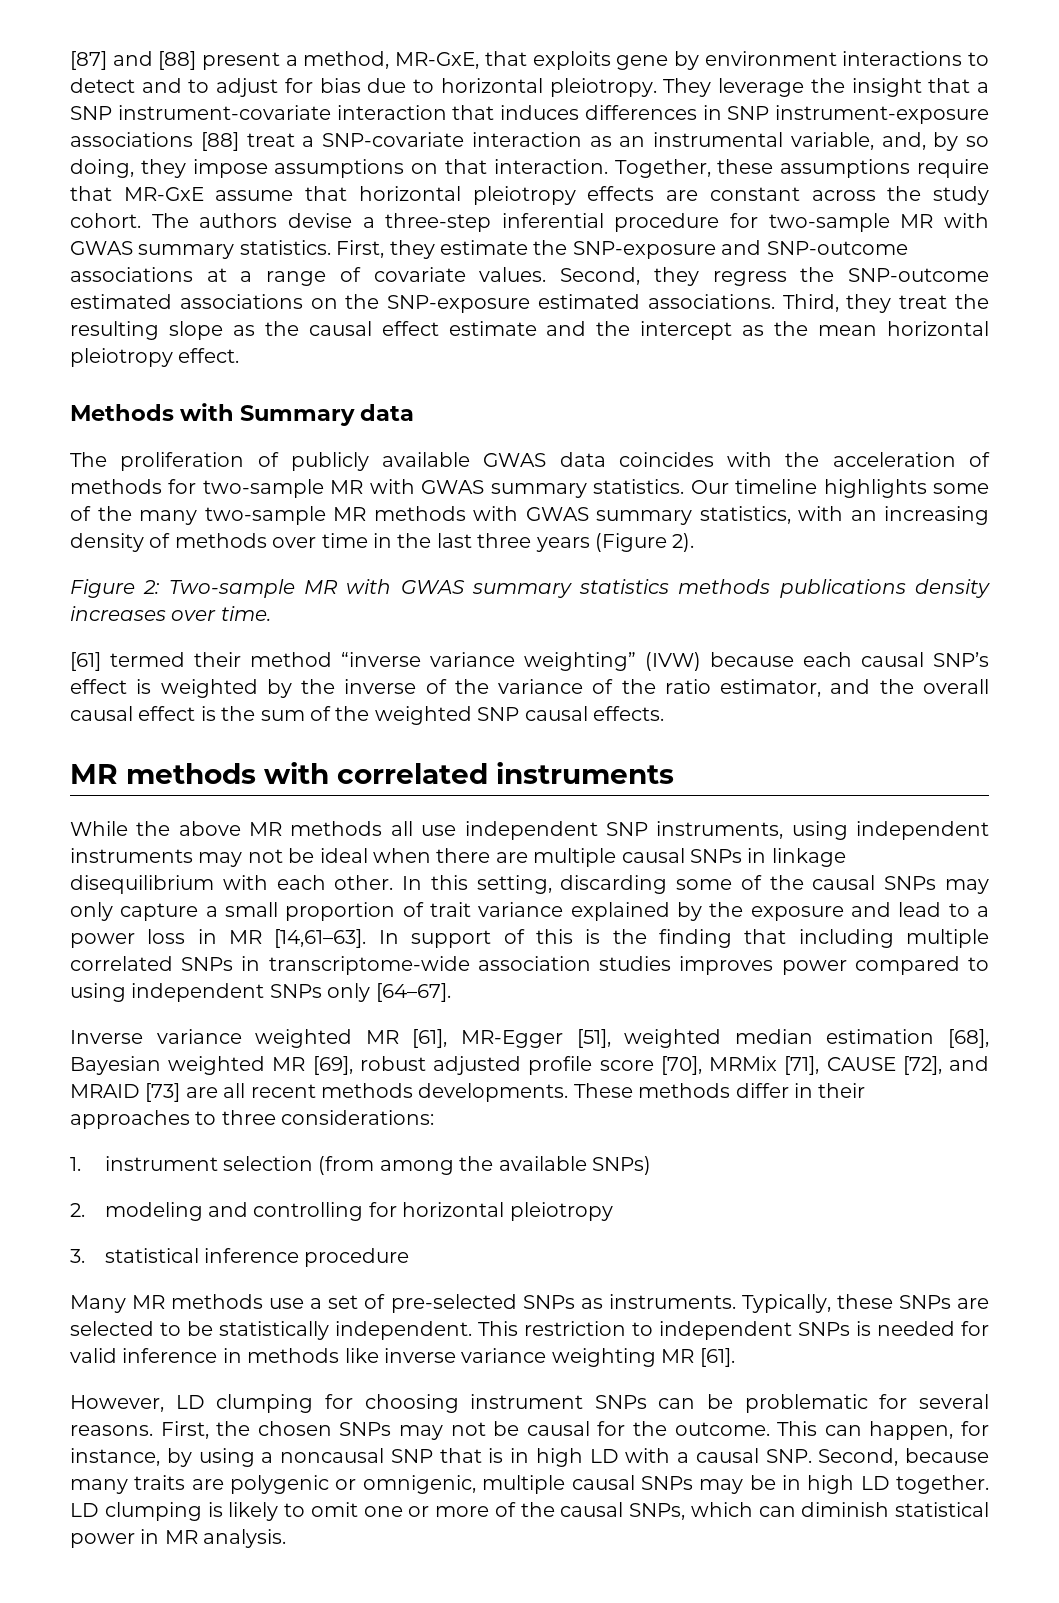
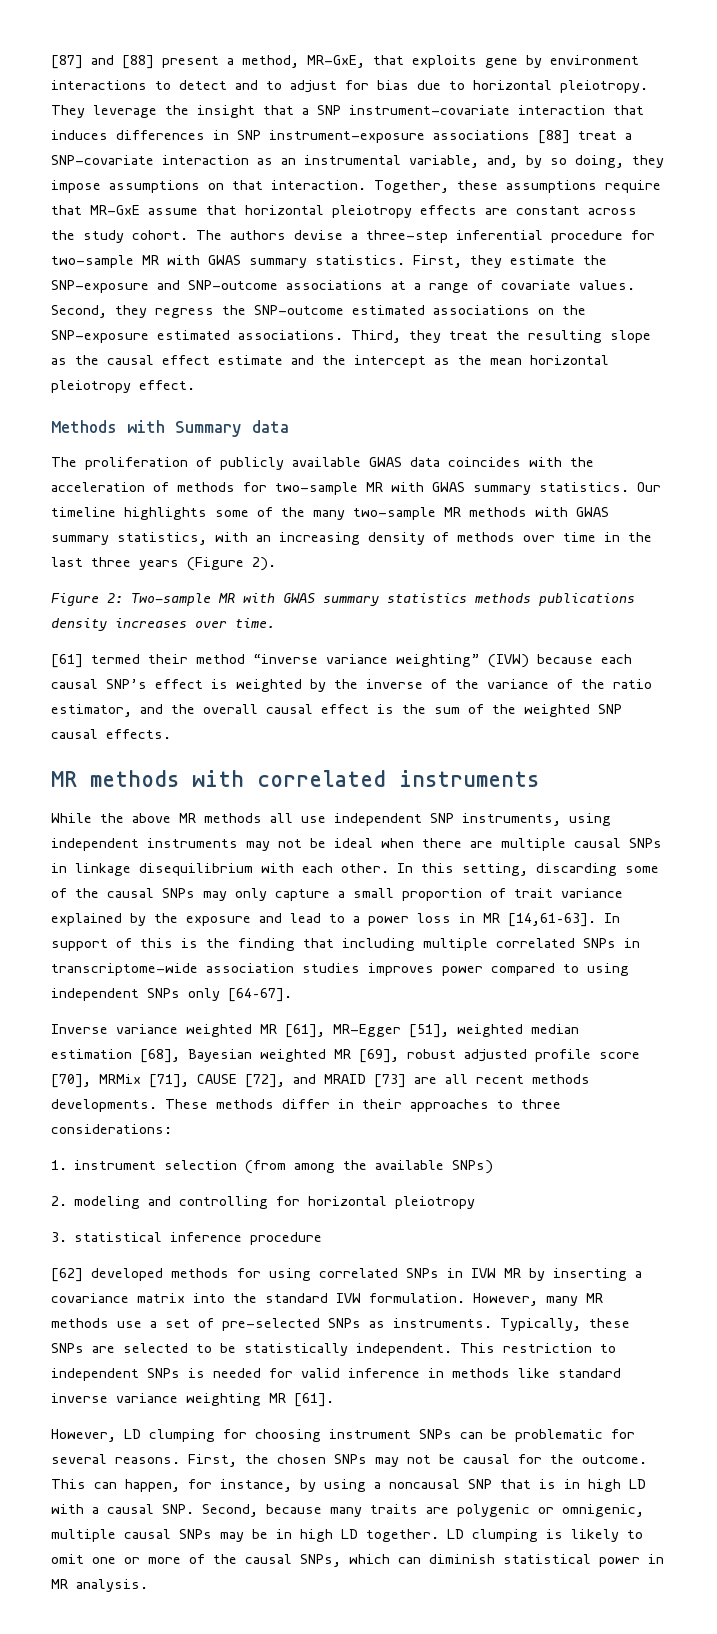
- Many MR methods use a set of pre-selected SNPs as instruments.
+ [62] developed methods for using correlated SNPs in IVW MR by inserting a covariance matrix into the standard IVW formulation. However, many MR methods use a set of pre-selected SNPs as instruments.
- This restriction to independent SNPs is needed for valid inference in methods like inverse variance weighting MR [61].
+ This restriction to independent SNPs is needed for valid inference in methods like standard inverse variance weighting MR [61].

